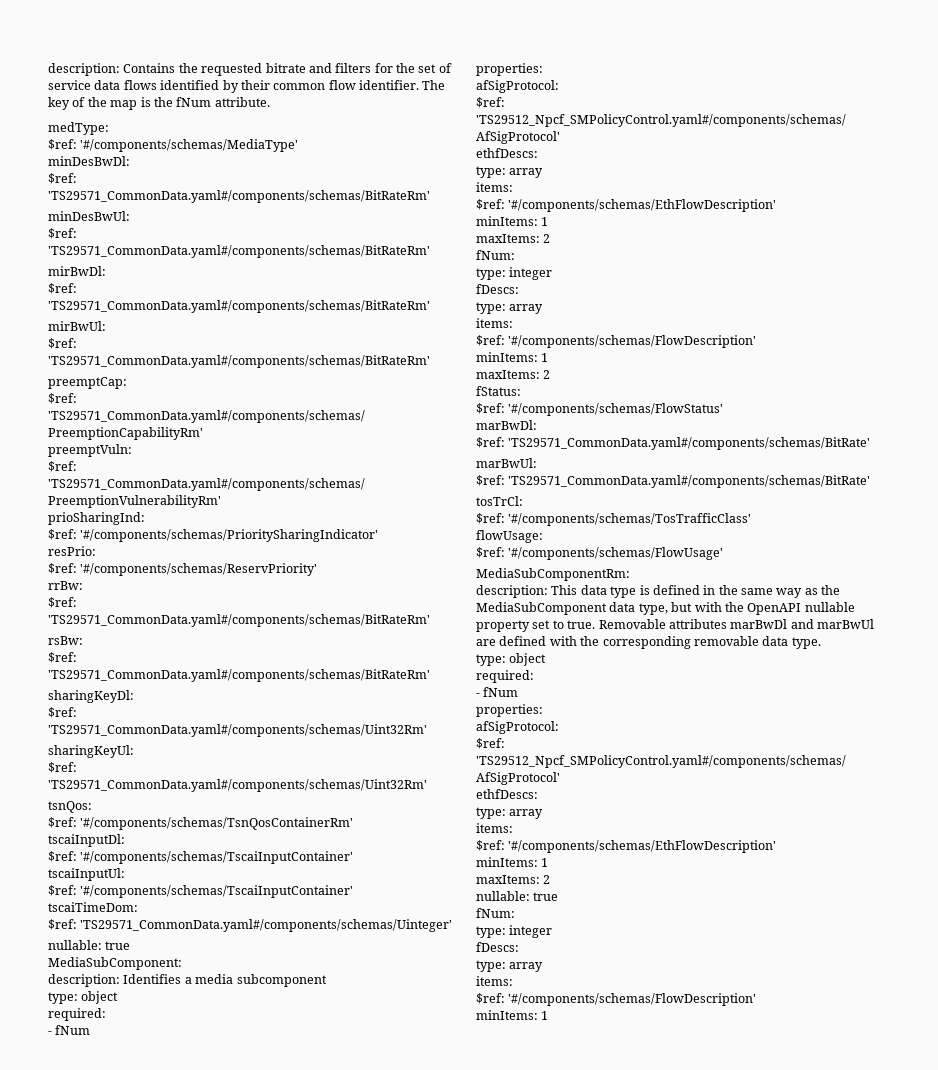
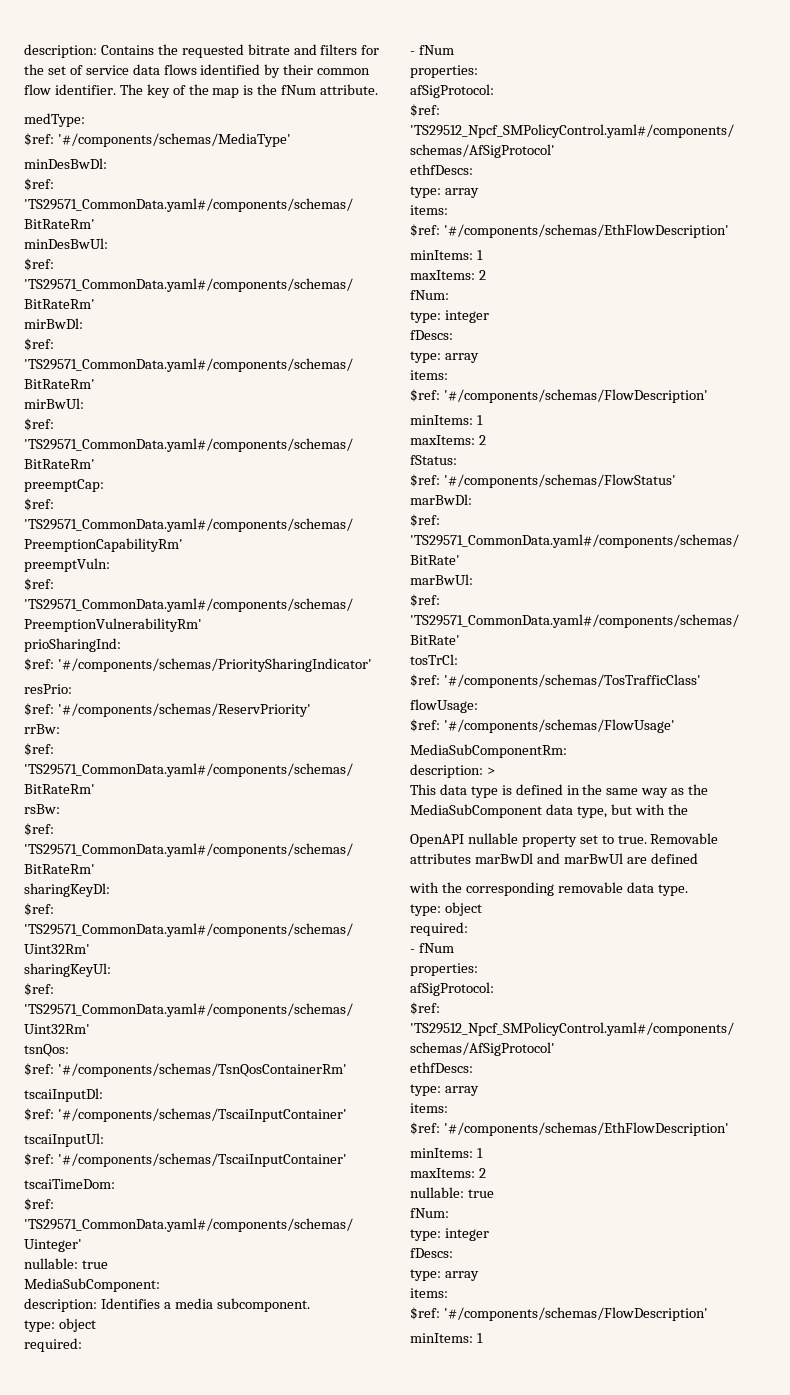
- description: Identifies a media subcomponent
+ description: Identifies a media subcomponent.
- description: This data type is defined in the same way as the MediaSubComponent data type, but with the OpenAPI nullable property set to true.
+ description: >
+ This data type is defined in the same way as the MediaSubComponent data type, but with the
+ OpenAPI nullable property set to true.
- Removable attributes marBwDl and marBwUl are defined with the corresponding removable data type.
+ Removable attributes marBwDl and marBwUl are defined
+ with the corresponding removable data type.

